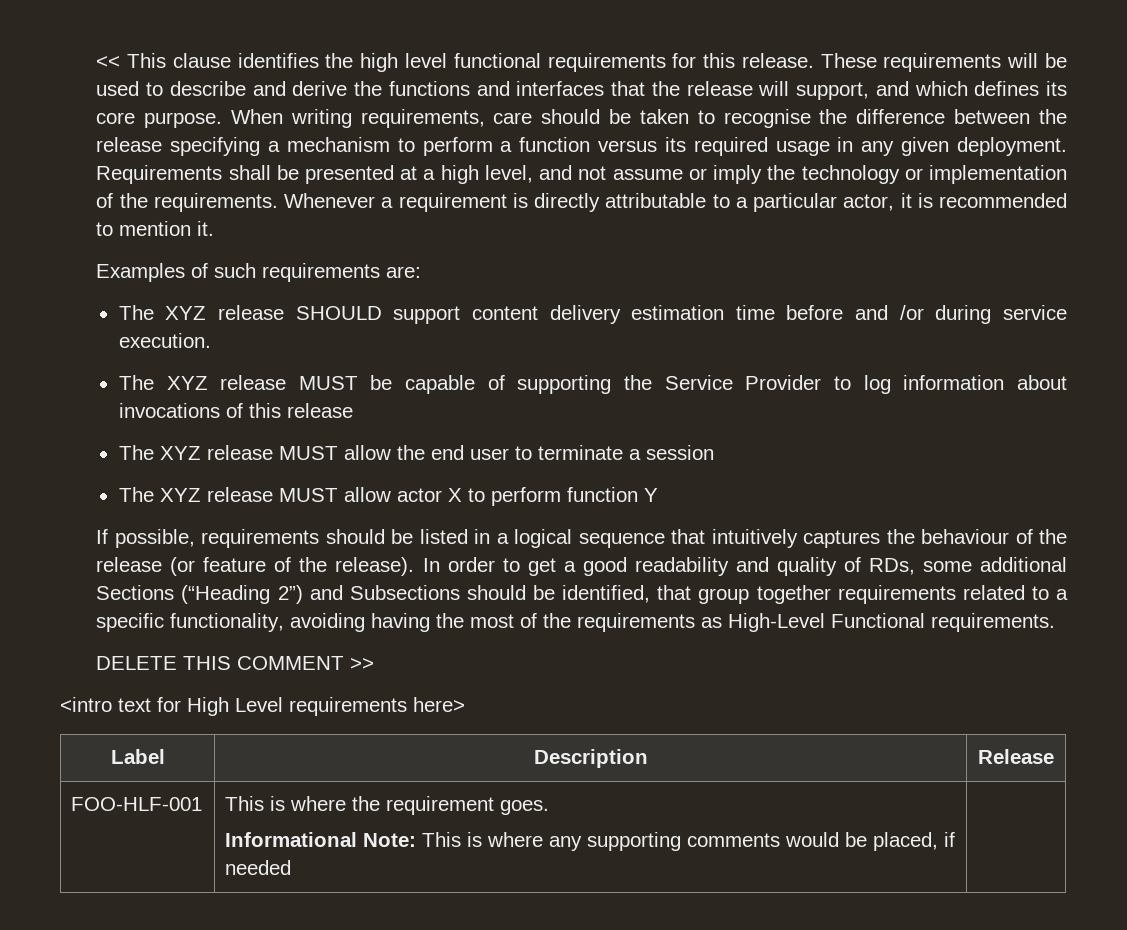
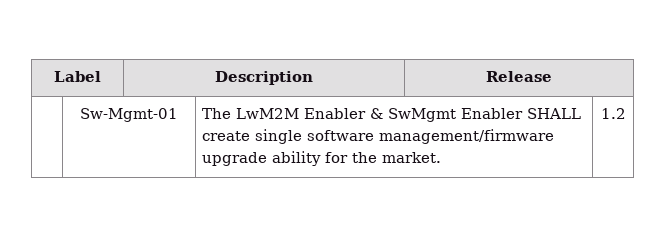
- << This clause identifies the high level functional requirements for this release. These requirements will be used to describe and derive the functions and interfaces that the release will support, and which defines its core purpose. When writing requirements, care should be taken to recognise the difference between the release specifying a mechanism to perform a function versus its required usage in any given deployment. Requirements shall be presented at a high level, and not assume or imply the technology or implementation of the requirements. Whenever a requirement is directly attributable to a particular actor, it is recommended to mention it.
- Examples of such requirements are:
- The XYZ release SHOULD support content delivery estimation time before and /or during service execution.
- The XYZ release MUST be capable of supporting the Service Provider to log information about invocations of this release
- The XYZ release MUST allow the end user to terminate a session
- The XYZ release MUST allow actor X to perform function Y
- If possible, requirements should be listed in a logical sequence that intuitively captures the behaviour of the release (or feature of the release). In order to get a good readability and quality of RDs, some additional Sections (“Heading 2”) and Subsections should be identified, that group together requirements related to a specific functionality, avoiding having the most of the requirements as High-Level Functional requirements.
- DELETE THIS COMMENT >>
- <intro text for High Level requirements here>
  Label | Description | Release
- FOO-HLF-001 | This is where the requirement goes.
- Informational Note: This is where any supporting comments would be placed, if needed |
+ | Sw-Mgmt-01 | The LwM2M Enabler & SwMgmt Enabler SHALL create single software management/firmware upgrade ability for the market. | 1.2

